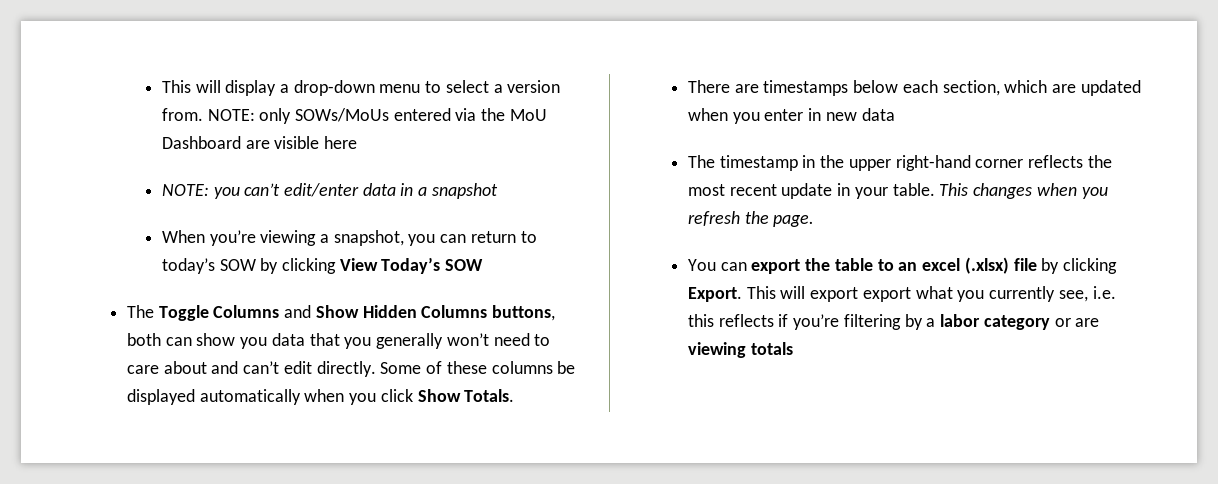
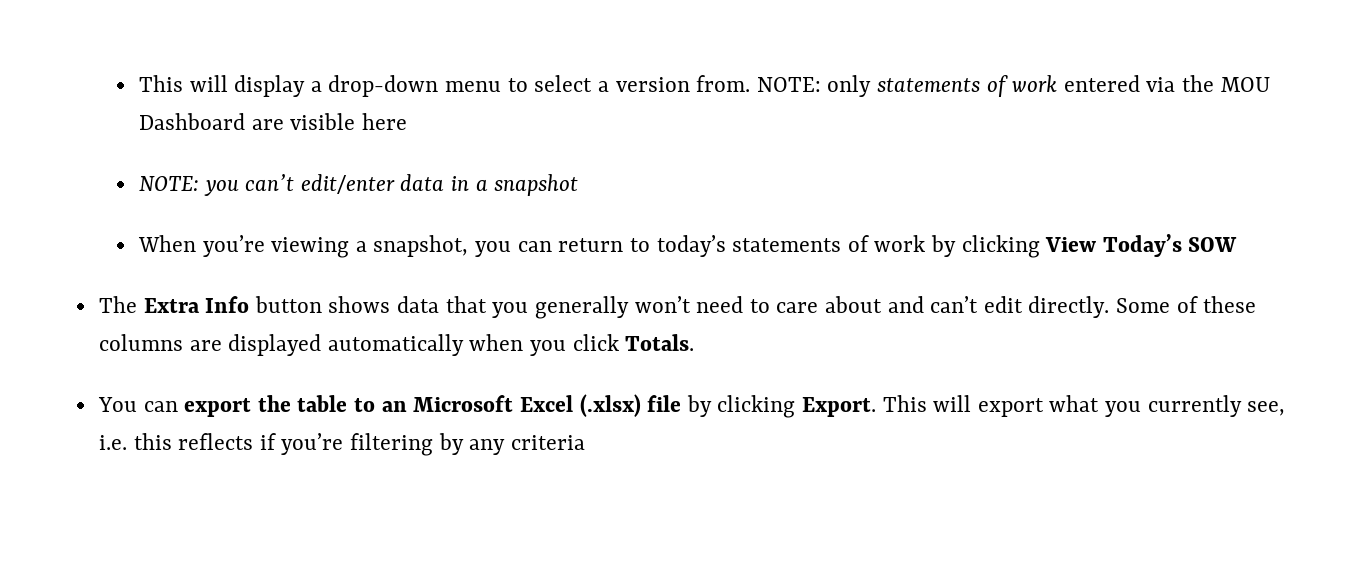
- NOTE: only SOWs/MoUs entered via the MoU Dashboard are visible here
+ NOTE: only statements of work entered via the MOU Dashboard are visible here
- When you’re viewing a snapshot, you can return to today’s SOW by clicking View Today’s SOW
+ When you’re viewing a snapshot, you can return to today’s statements of work by clicking View Today’s SOW
- The Toggle Columns and Show Hidden Columns buttons, both can show you data that you generally won’t need to care about and can’t edit directly.
+ The Extra Info button shows data that you generally won’t need to care about and can’t edit directly.
- Some of these columns be displayed automatically when you click Show Totals.
+ Some of these columns are displayed automatically when you click Totals.
- There are timestamps below each section, which are updated when you enter in new data
- The timestamp in the upper right-hand corner reflects the most recent update in your table. This changes when you refresh the page.
- You can export the table to an excel (.xlsx) file by clicking Export.
+ You can export the table to an Microsoft Excel (.xlsx) file by clicking Export.
- This will export export what you currently see, i.e. this reflects if you’re filtering by a labor category or are viewing totals
+ This will export what you currently see, i.e. this reflects if you’re filtering by any criteria

